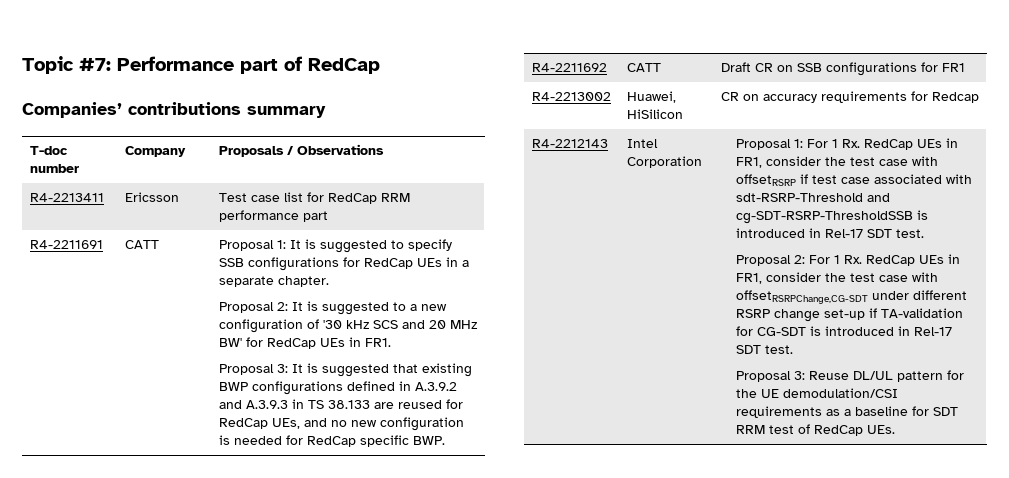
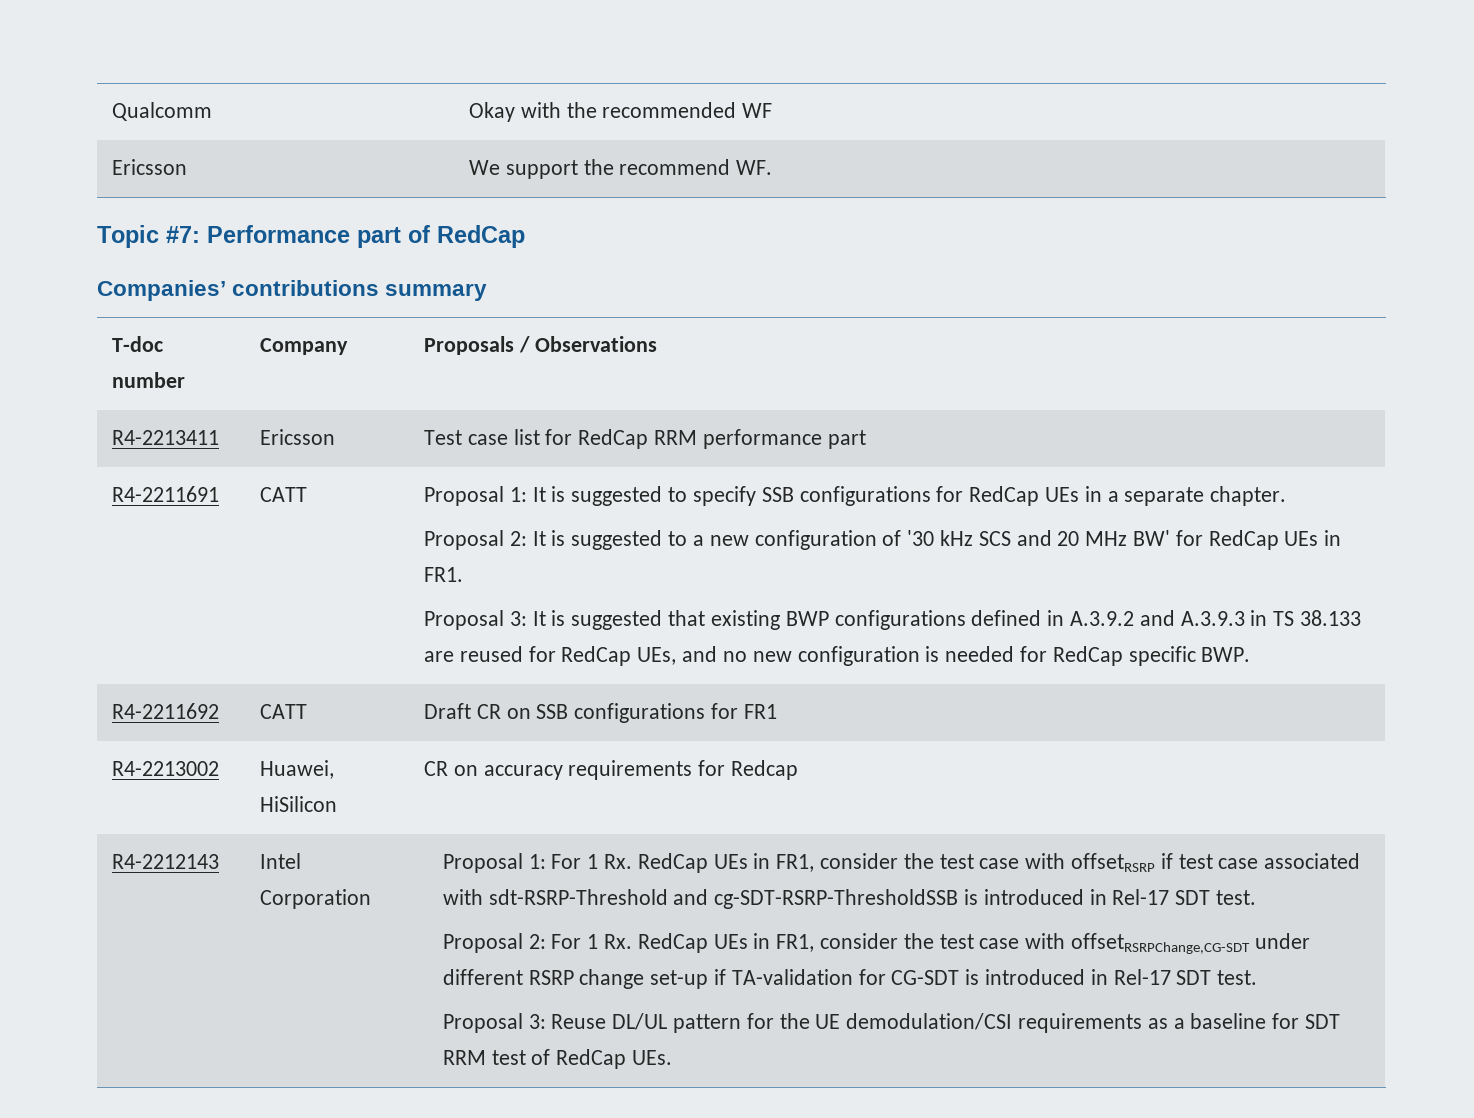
+ Qualcomm | Okay with the recommended WF
+ Ericsson | We support the recommend WF.

